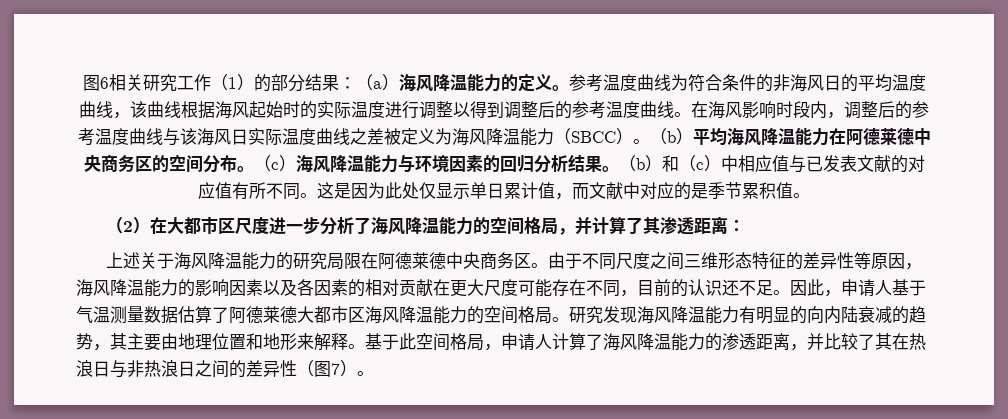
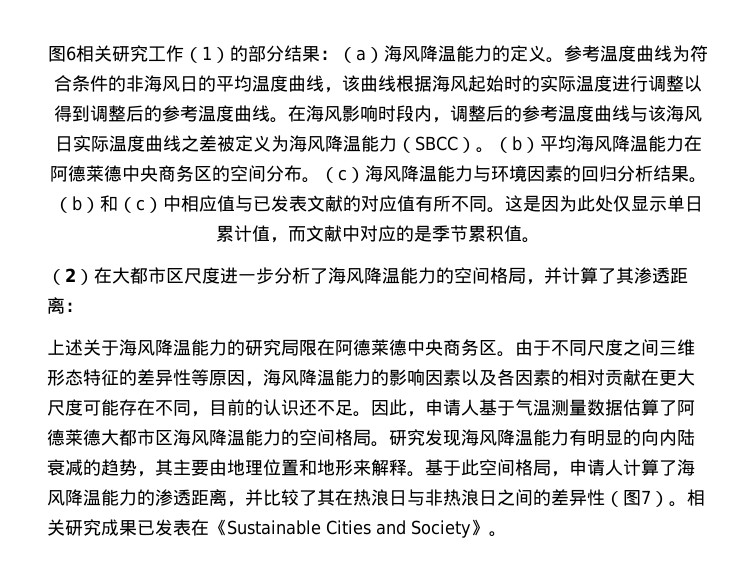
+ 相关研究成果已发表在《Sustainable Cities and Society》。

